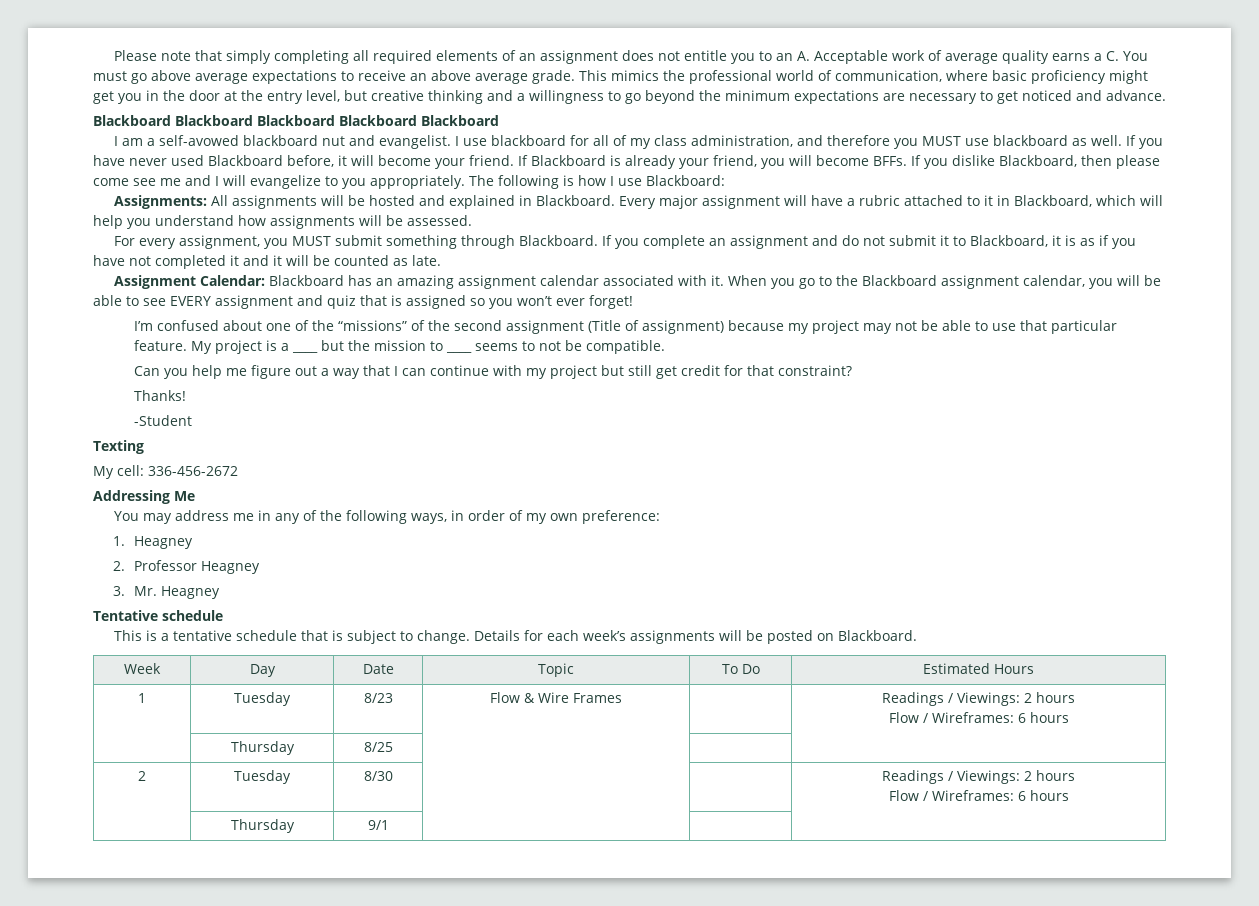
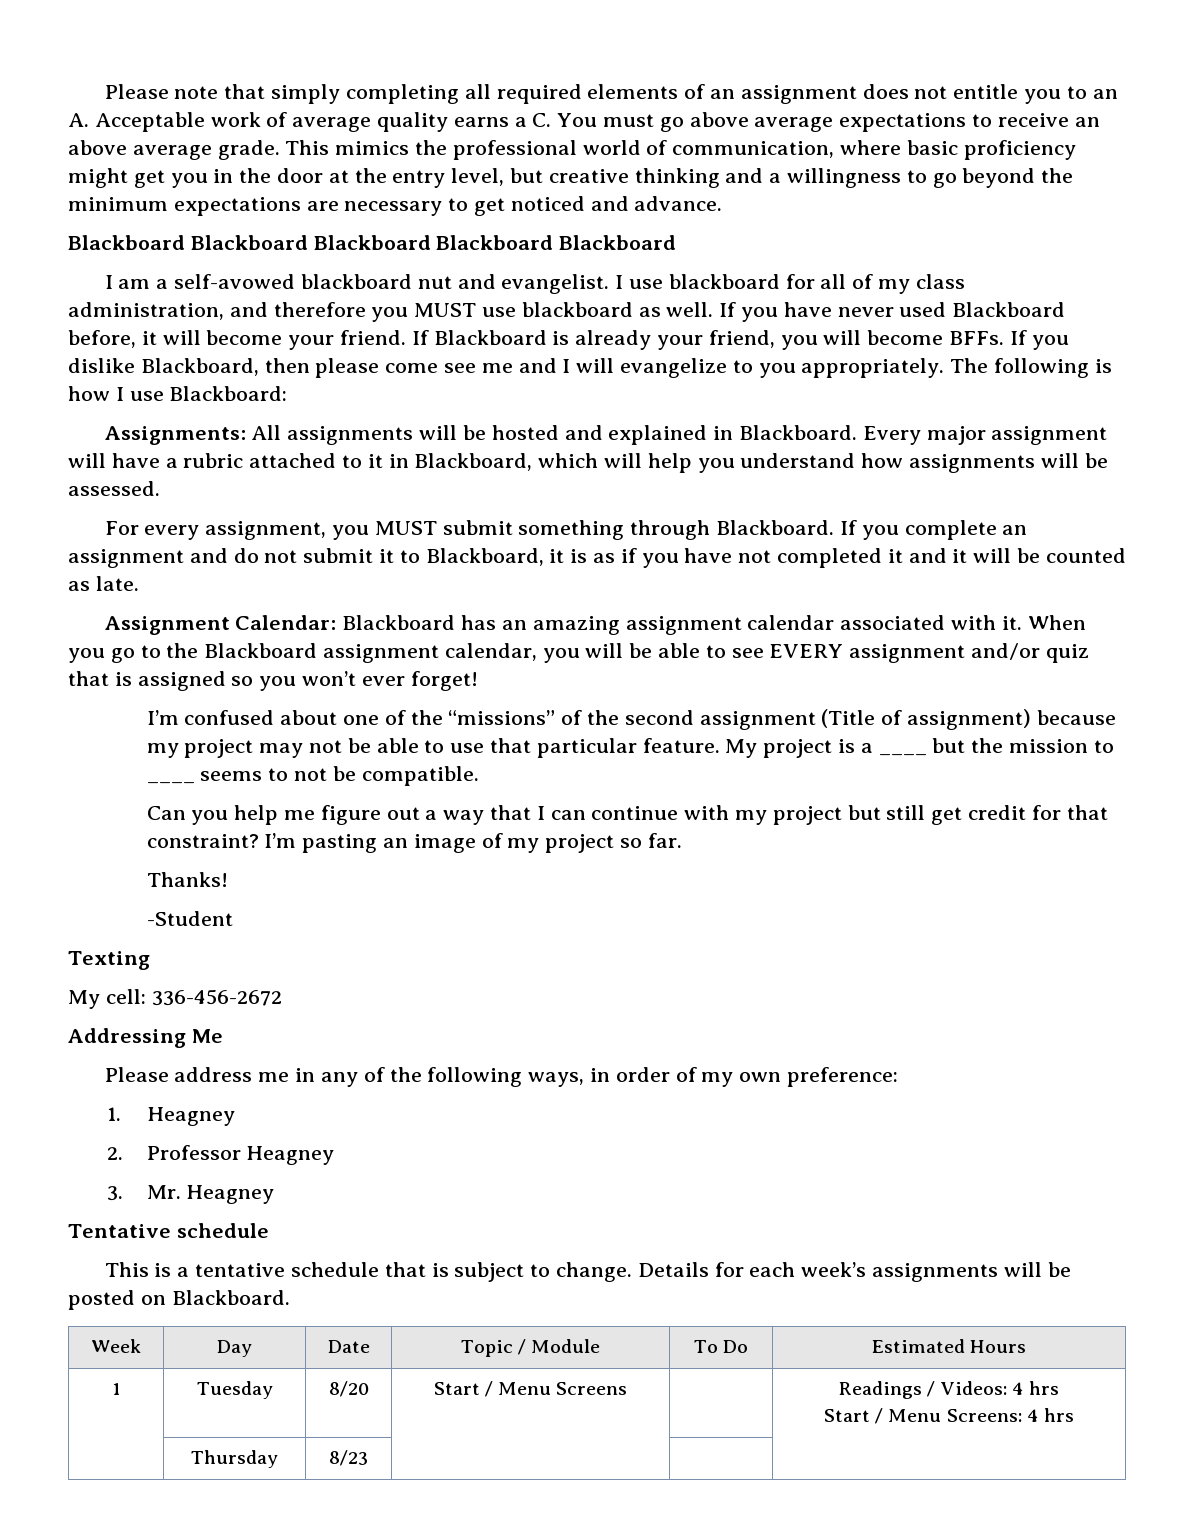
- When you go to the Blackboard assignment calendar, you will be able to see EVERY assignment and quiz that is assigned so you won’t ever forget!
+ When you go to the Blackboard assignment calendar, you will be able to see EVERY assignment and/or quiz that is assigned so you won’t ever forget!
+ I’m pasting an image of my project so far.
- You may address me in any of the following ways, in order of my own preference:
+ Please address me in any of the following ways, in order of my own preference:
- Week | Day | Date | Topic | To Do | Estimated Hours
+ Week | Day | Date | Topic / Module | To Do | Estimated Hours
- 1 | Tuesday | 8/23 | Flow & Wire Frames | | Readings / Viewings: 2 hours
- Flow / Wireframes: 6 hours
- | Thursday | 8/25 | | |
- 2 | Tuesday | 8/30 | | | Readings / Viewings: 2 hours
- Flow / Wireframes: 6 hours
- | Thursday | 9/1 | | |
+ 1 | Tuesday | 8/20 | Start / Menu Screens | | Readings / Videos: 4 hrs
+ Start / Menu Screens: 4 hrs
+ | Thursday | 8/23 | | |

